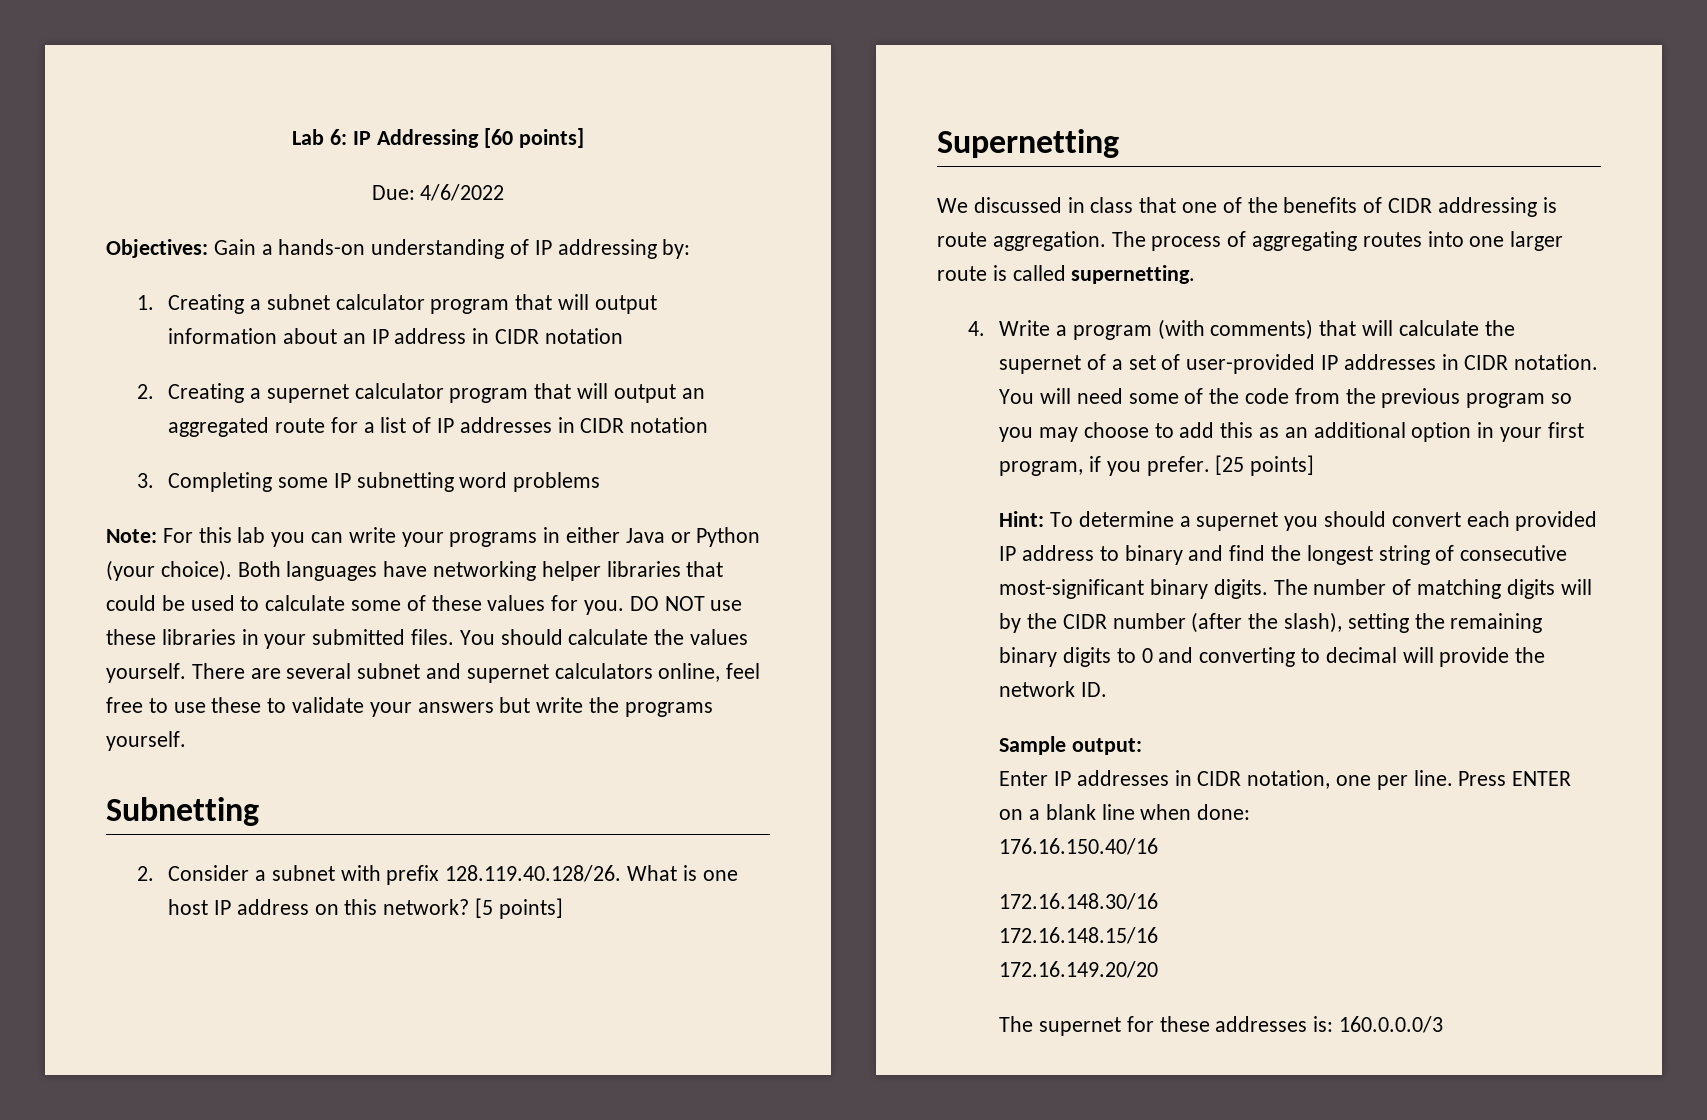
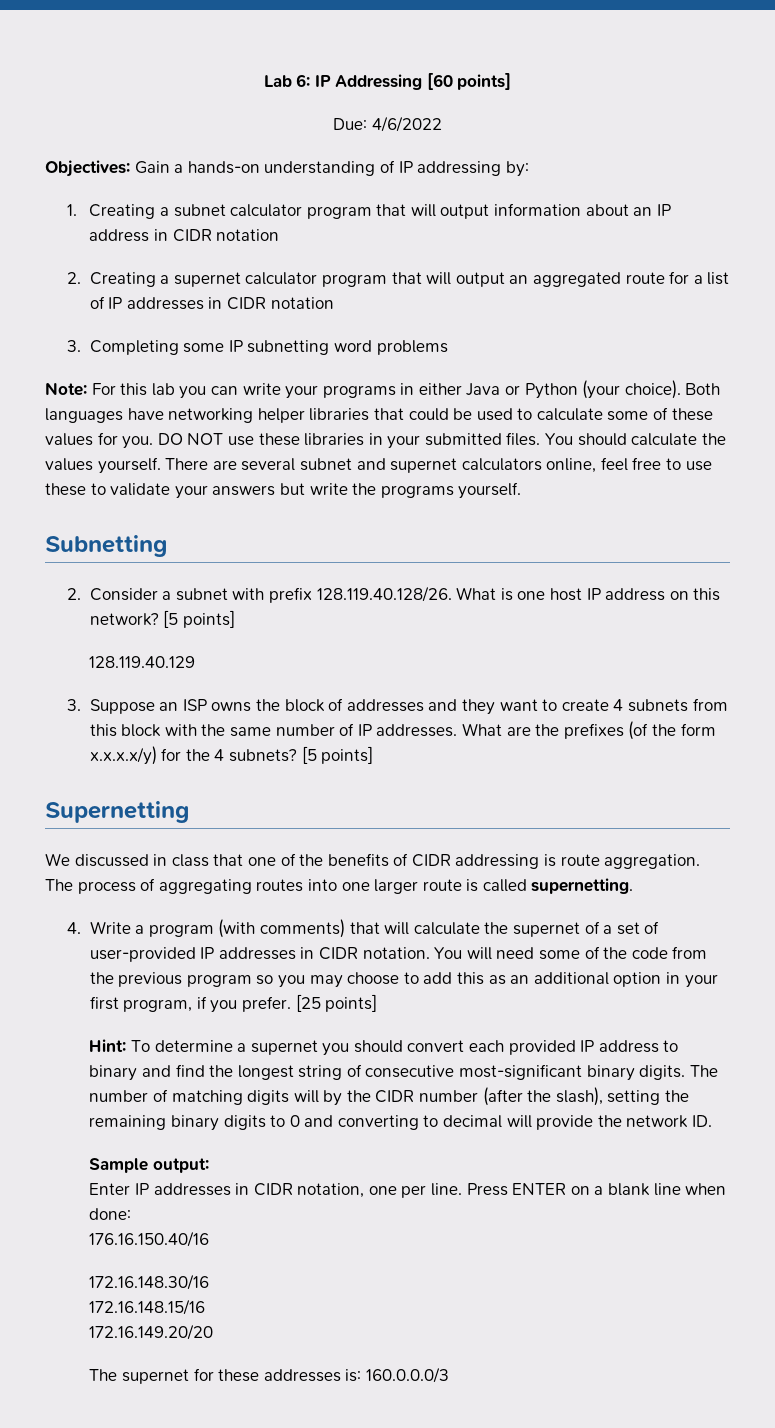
+ 128.119.40.129
+ 3. Suppose an ISP owns the block of addresses and they want to create 4 subnets from this block with the same number of IP addresses. What are the prefixes (of the form x.x.x.x/y) for the 4 subnets? [5 points]

